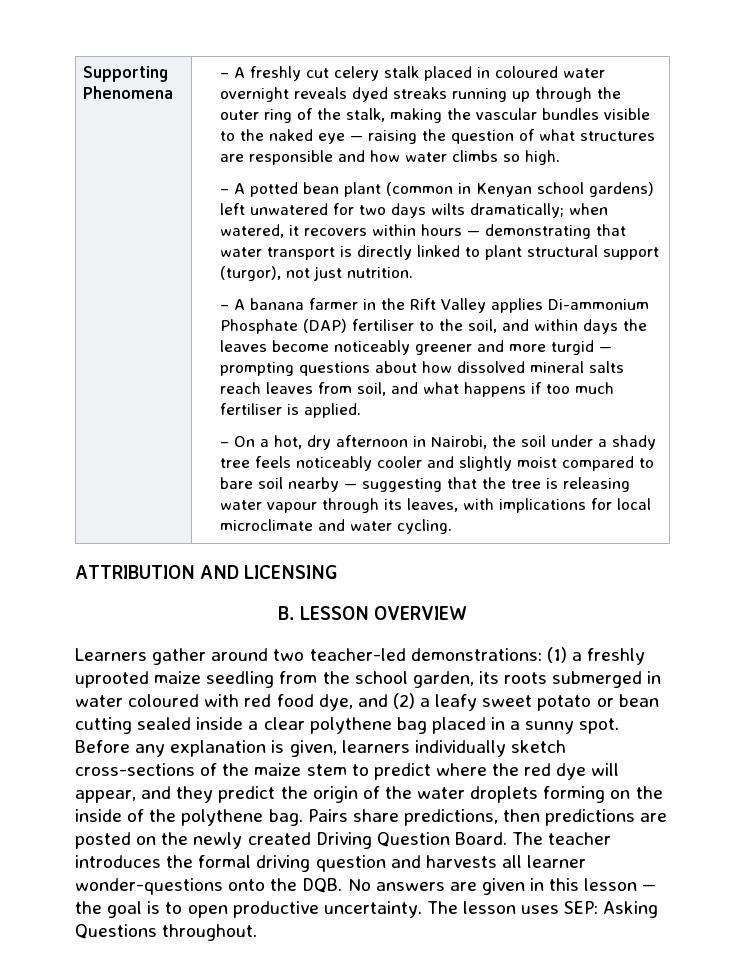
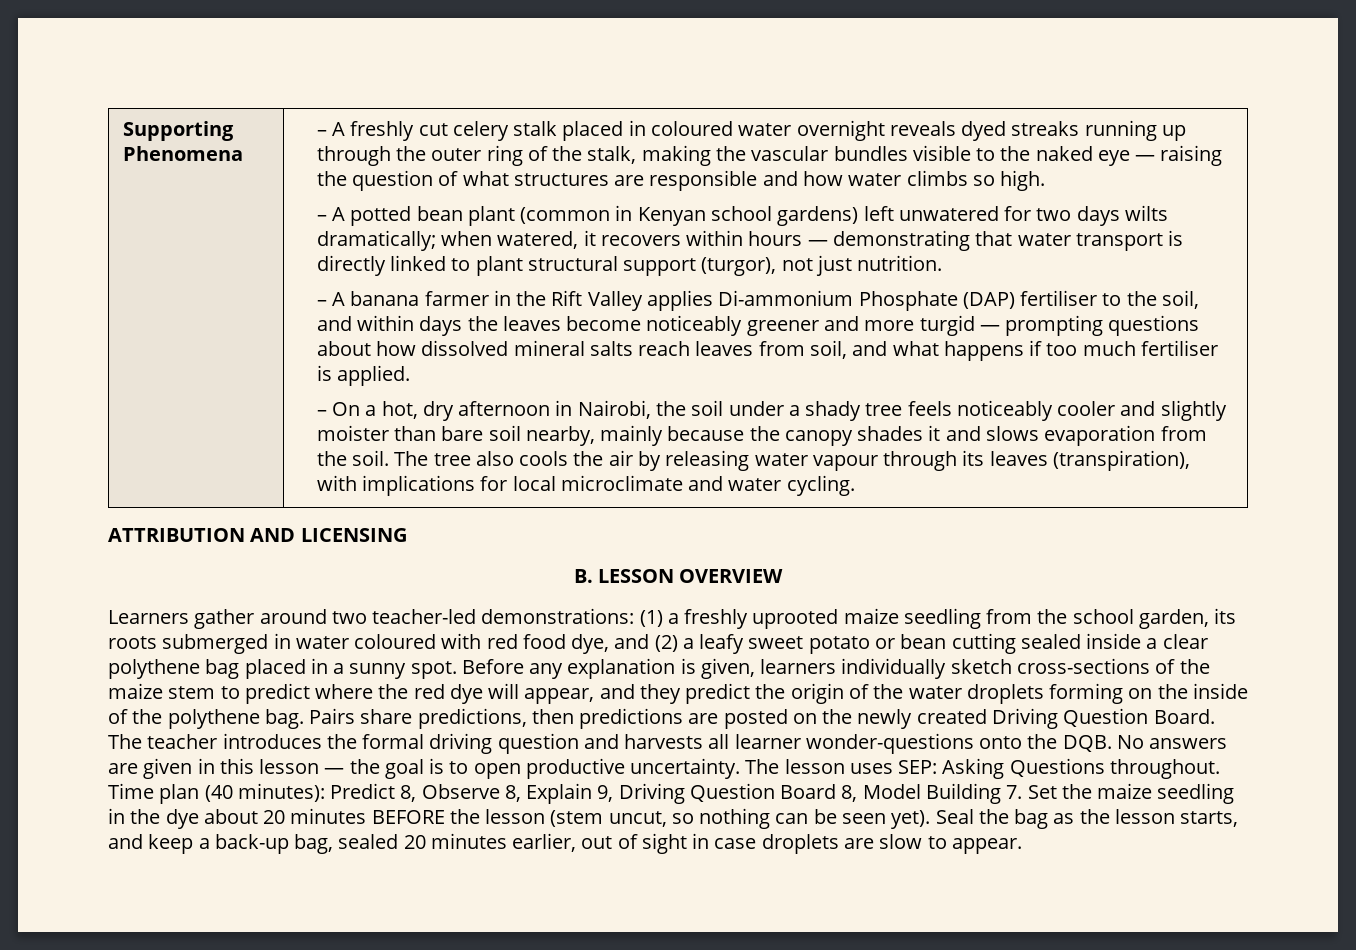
- – On a hot, dry afternoon in Nairobi, the soil under a shady tree feels noticeably cooler and slightly moist compared to bare soil nearby — suggesting that the tree is releasing water vapour through its leaves, with implications for local microclimate and water cycling.
+ – On a hot, dry afternoon in Nairobi, the soil under a shady tree feels noticeably cooler and slightly moister than bare soil nearby, mainly because the canopy shades it and slows evaporation from the soil. The tree also cools the air by releasing water vapour through its leaves (transpiration), with implications for local microclimate and water cycling.
+ Time plan (40 minutes): Predict 8, Observe 8, Explain 9, Driving Question Board 8, Model Building 7. Set the maize seedling in the dye about 20 minutes BEFORE the lesson (stem uncut, so nothing can be seen yet). Seal the bag as the lesson starts, and keep a back-up bag, sealed 20 minutes earlier, out of sight in case droplets are slow to appear.

